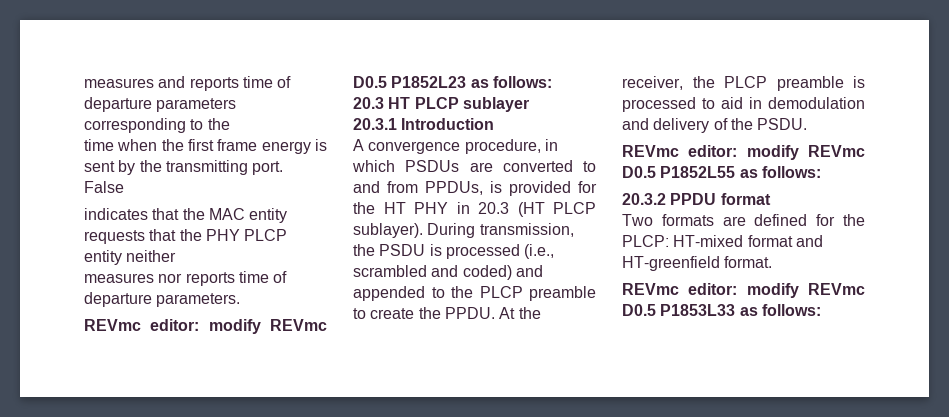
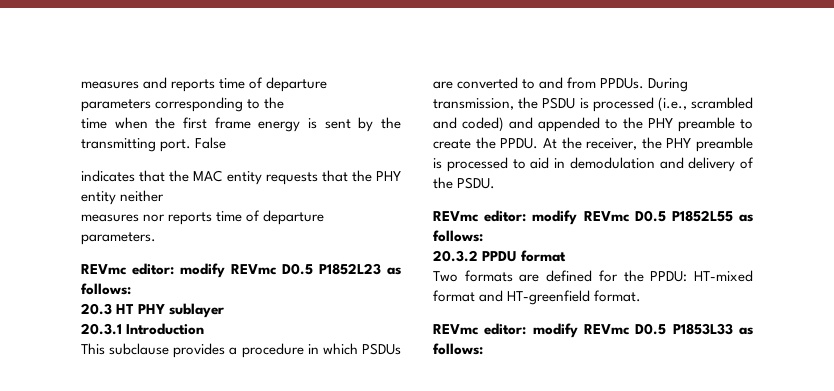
- indicates that the MAC entity requests that the PHY PLCP entity neither
+ indicates that the MAC entity requests that the PHY entity neither
- 20.3 HT PLCP sublayer
+ 20.3 HT PHY sublayer
- A convergence procedure, in which PSDUs are converted to and from PPDUs, is provided for the HT PHY in 20.3 (HT PLCP sublayer).
+ This subclause provides a procedure in which PSDUs are converted to and from PPDUs.
- During transmission, the PSDU is processed (i.e., scrambled and coded) and appended to the PLCP preamble to create the PPDU.
+ During transmission, the PSDU is processed (i.e., scrambled and coded) and appended to the PHY preamble to create the PPDU.
- At the receiver, the PLCP preamble is processed to aid in demodulation and delivery of the PSDU.
+ At the receiver, the PHY preamble is processed to aid in demodulation and delivery of the PSDU.
- Two formats are defined for the PLCP: HT-mixed format and HT-greenfield format.
+ Two formats are defined for the PPDU: HT-mixed format and HT-greenfield format.

